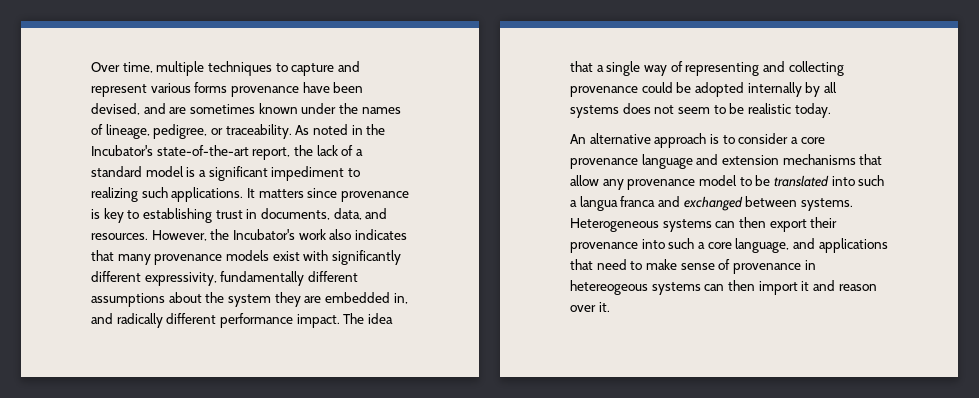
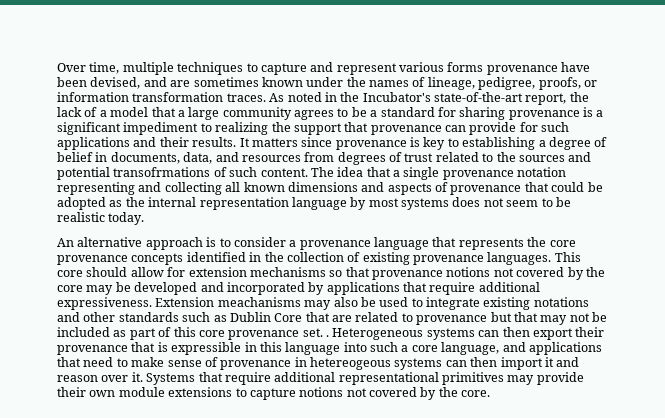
- Over time, multiple techniques to capture and represent various forms provenance have been devised, and are sometimes known under the names of lineage, pedigree, or traceability.
+ Over time, multiple techniques to capture and represent various forms provenance have been devised, and are sometimes known under the names of lineage, pedigree, proofs, or information transformation traces.
- As noted in the Incubator's state-of-the-art report, the lack of a standard model is a significant impediment to realizing such applications.
+ As noted in the Incubator's state-of-the-art report, the lack of a model that a large community agrees to be a standard for sharing provenance is a significant impediment to realizing the support that provenance can provide for such applications and their results.
- It matters since provenance is key to establishing trust in documents, data, and resources. However, the Incubator's work also indicates that many provenance models exist with significantly different expressivity, fundamentally different assumptions about the system they are embedded in, and radically different performance impact.
+ It matters since provenance is key to establishing a degree of belief in documents, data, and resources from degrees of trust related to the sources and potential transofrmations of such content.
- The idea that a single way of representing and collecting provenance could be adopted internally by all systems does not seem to be realistic today.
+ The idea that a single provenance notation representing and collecting all known dimensions and aspects of provenance that could be adopted as the internal representation language by most systems does not seem to be realistic today.
- An alternative approach is to consider a core provenance language and extension mechanisms that allow any provenance model to be translated into such a langua franca and exchanged between systems.
+ An alternative approach is to consider a provenance language that represents the core provenance concepts identified in the collection of existing provenance languages. This core should allow for extension mechanisms so that provenance notions not covered by the core may be developed and incorporated by applications that require additional expressiveness. Extension meachanisms may also be used to integrate existing notations and other standards such as Dublin Core that are related to provenance but that may not be included as part of this core provenance set. .
- Heterogeneous systems can then export their provenance into such a core language, and applications that need to make sense of provenance in hetereogeous systems can then import it and reason over it.
+ Heterogeneous systems can then export their provenance that is expressible in this language into such a core language, and applications that need to make sense of provenance in hetereogeous systems can then import it and reason over it.
+ Systems that require additional representational primitives may provide their own module extensions to capture notions not covered by the core.

